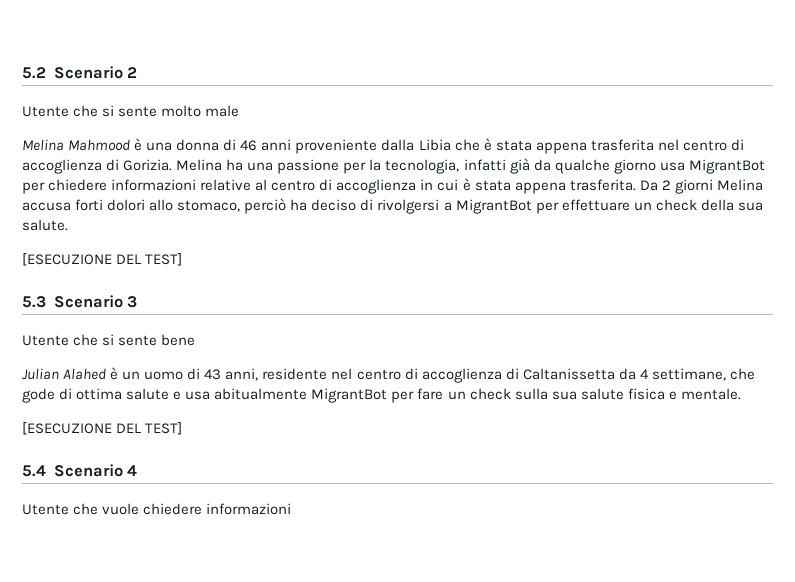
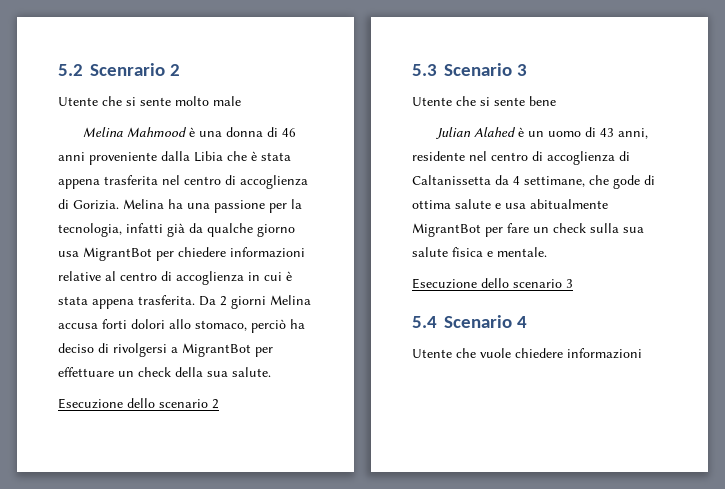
- 5.2 Scenario 2
+ 5.2 Scenrario 2
  Da 2 giorni Melina accusa forti dolori allo stomaco, perciò ha deciso di rivolgersi a MigrantBot per effettuare un check della sua salute.
- [ESECUZIONE DEL TEST]
+ Esecuzione dello scenario 2
  Julian Alahed è un uomo di 43 anni, residente nel centro di accoglienza di Caltanissetta da 4 settimane, che gode di ottima salute e usa abitualmente MigrantBot per fare un check sulla sua salute fisica e mentale.
- [ESECUZIONE DEL TEST]
+ Esecuzione dello scenario 3

